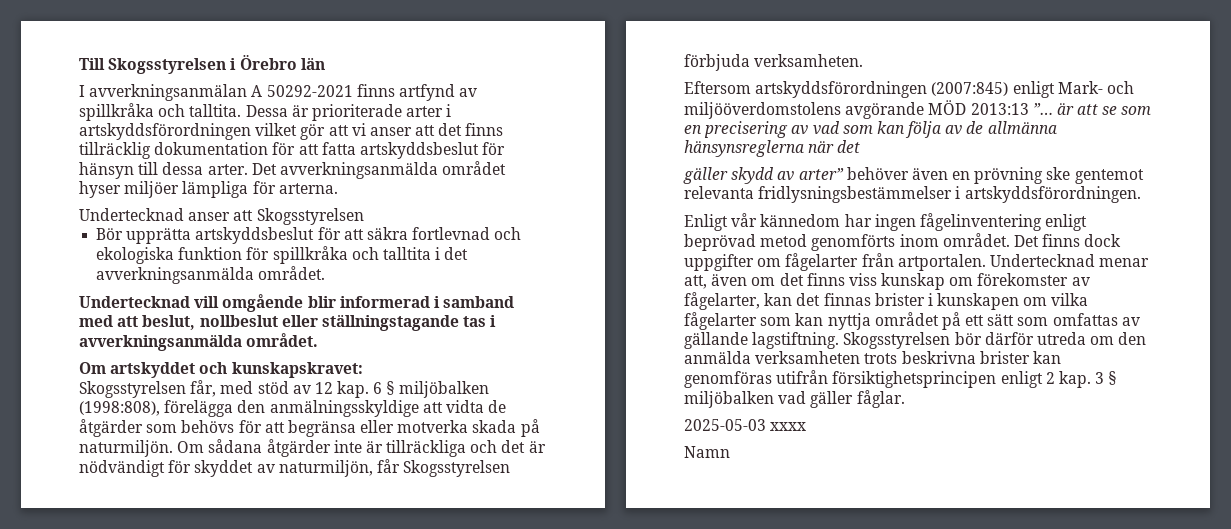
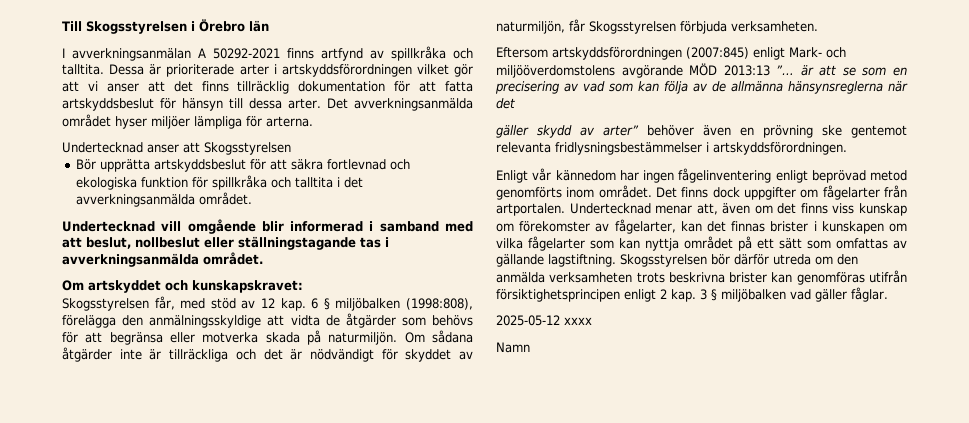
- 2025-05-03 xxxx
+ 2025-05-12 xxxx

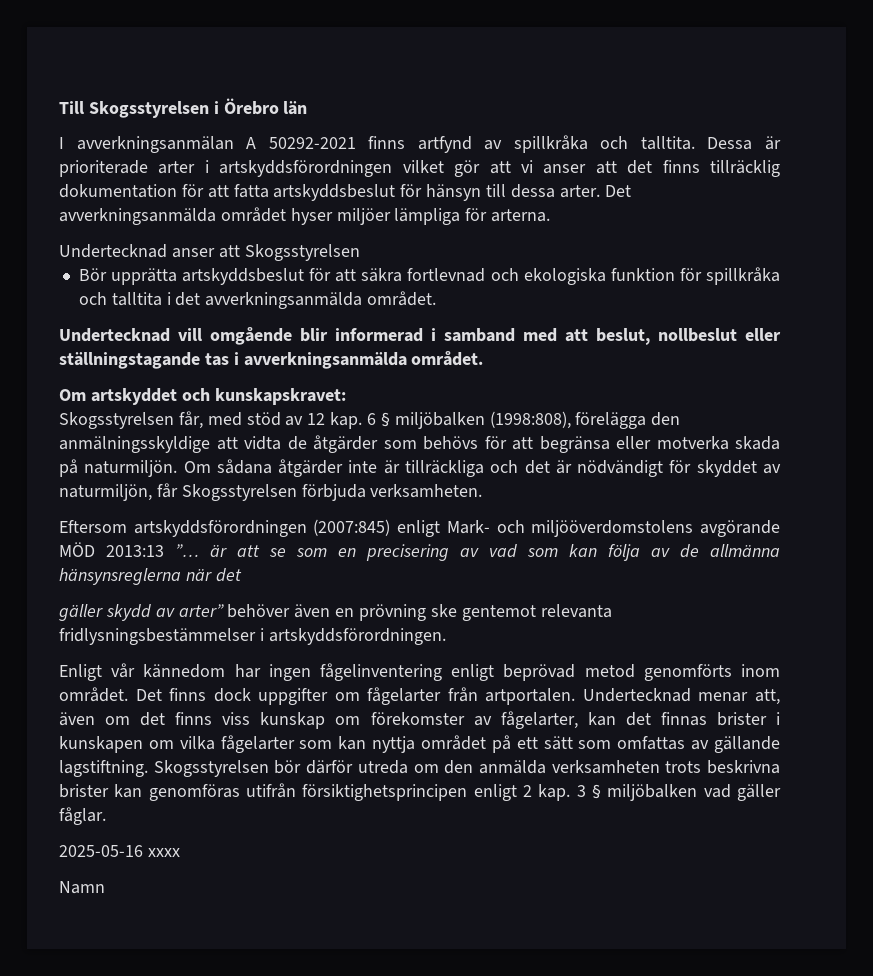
- 2025-05-12 xxxx
+ 2025-05-16 xxxx

